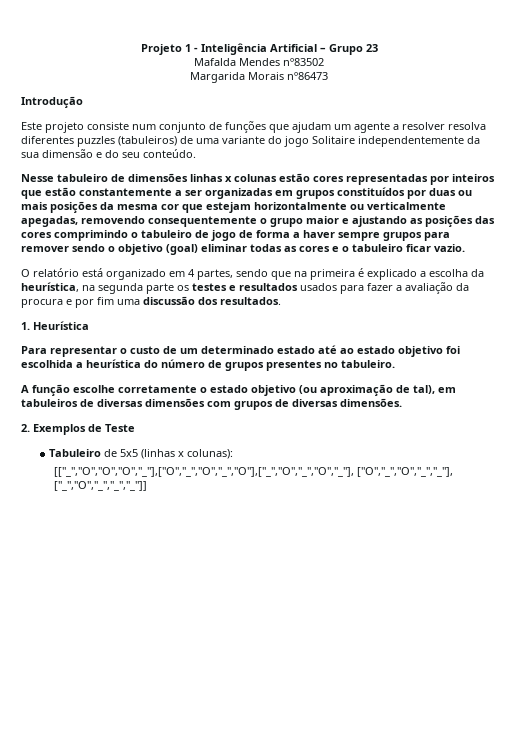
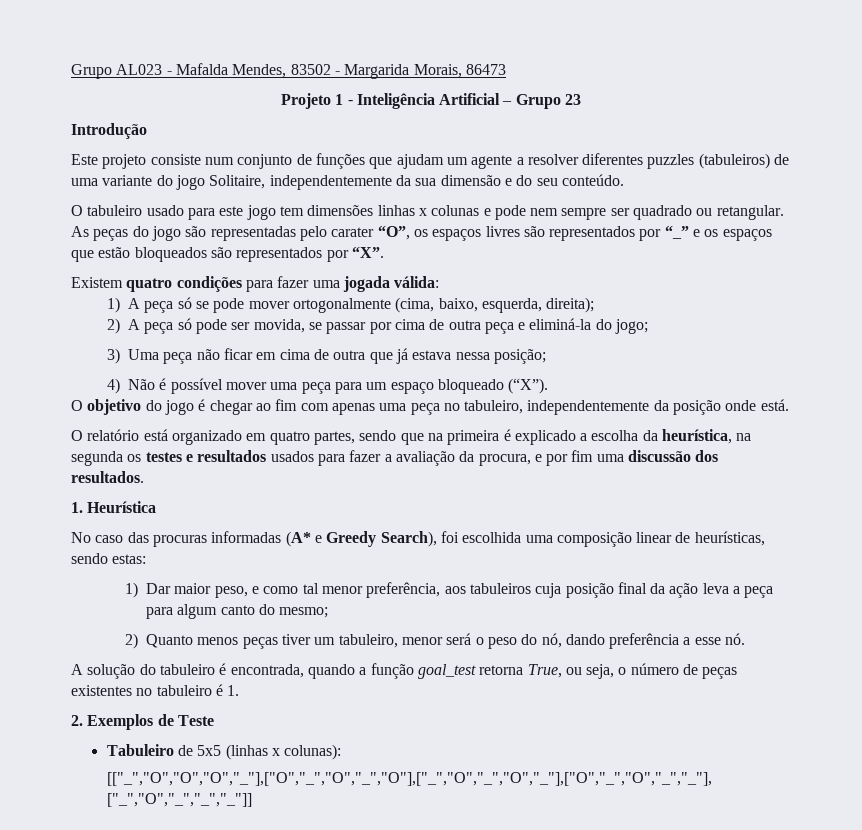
+ Grupo AL023 - Mafalda Mendes, 83502 - Margarida Morais, 86473
- Mafalda Mendes nº83502
- Margarida Morais nº86473
- Este projeto consiste num conjunto de funções que ajudam um agente a resolver resolva diferentes puzzles (tabuleiros) de uma variante do jogo Solitaire independentemente da sua dimensão e do seu conteúdo.
+ Este projeto consiste num conjunto de funções que ajudam um agente a resolver diferentes puzzles (tabuleiros) de uma variante do jogo Solitaire, independentemente da sua dimensão e do seu conteúdo.
- Nesse tabuleiro de dimensões linhas x colunas estão cores representadas por inteiros que estão constantemente a ser organizadas em grupos constituídos por duas ou mais posições da mesma cor que estejam horizontalmente ou verticalmente apegadas, removendo consequentemente o grupo maior e ajustando as posições das cores comprimindo o tabuleiro de jogo de forma a haver sempre grupos para remover sendo o objetivo (goal) eliminar todas as cores e o tabuleiro ficar vazio.
+ O tabuleiro usado para este jogo tem dimensões linhas x colunas e pode nem sempre ser quadrado ou retangular. As peças do jogo são representadas pelo carater “O”, os espaços livres são representados por “_” e os espaços que estão bloqueados são representados por “X”.
+ Existem quatro condições para fazer uma jogada válida:
+ 1) A peça só se pode mover ortogonalmente (cima, baixo, esquerda, direita);
+ 2) A peça só pode ser movida, se passar por cima de outra peça e eliminá-la do jogo;
+ 3) Uma peça não ficar em cima de outra que já estava nessa posição;
+ 4) Não é possível mover uma peça para um espaço bloqueado (“X”).
+ O objetivo do jogo é chegar ao fim com apenas uma peça no tabuleiro, independentemente da posição onde está.
- O relatório está organizado em 4 partes, sendo que na primeira é explicado a escolha da heurística, na segunda parte os testes e resultados usados para fazer a avaliação da procura e por fim uma discussão dos resultados.
+ O relatório está organizado em quatro partes, sendo que na primeira é explicado a escolha da heurística, na segunda os testes e resultados usados para fazer a avaliação da procura, e por fim uma discussão dos resultados.
- Para representar o custo de um determinado estado até ao estado objetivo foi escolhida a heurística do número de grupos presentes no tabuleiro.
- A função escolhe corretamente o estado objetivo (ou aproximação de tal), em tabuleiros de diversas dimensões com grupos de diversas dimensões.
+ No caso das procuras informadas (A* e Greedy Search), foi escolhida uma composição linear de heurísticas, sendo estas:
+ 1) Dar maior peso, e como tal menor preferência, aos tabuleiros cuja posição final da ação leva a peça para algum canto do mesmo;
+ 2) Quanto menos peças tiver um tabuleiro, menor será o peso do nó, dando preferência a esse nó.
+ A solução do tabuleiro é encontrada, quando a função goal_test retorna True, ou seja, o número de peças existentes no tabuleiro é 1.
- [["_","O","O","O","_"],["O","_","O","_","O"],["_","O","_","O","_"], ["O","_","O","_","_"], ["_","O","_","_","_"]]
+ [["_","O","O","O","_"],["O","_","O","_","O"],["_","O","_","O","_"],["O","_","O","_","_"], ["_","O","_","_","_"]]

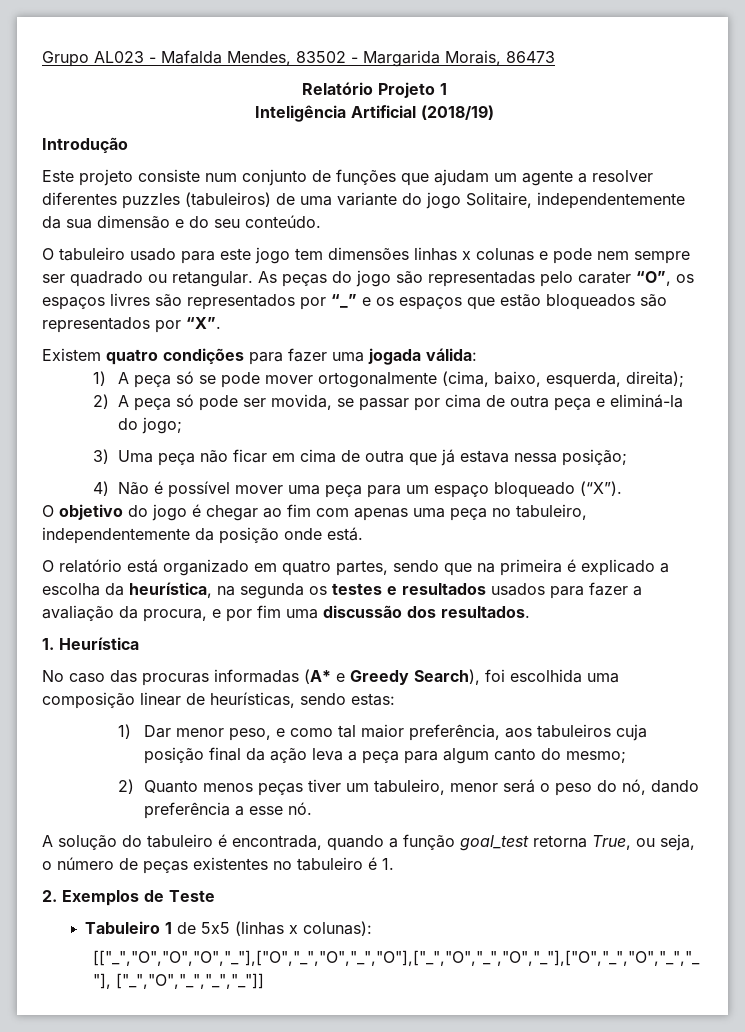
- Projeto 1 - Inteligência Artificial – Grupo 23
+ Relatório Projeto 1
+ Inteligência Artificial (2018/19)
- 1) Dar maior peso, e como tal menor preferência, aos tabuleiros cuja posição final da ação leva a peça para algum canto do mesmo;
+ 1) Dar menor peso, e como tal maior preferência, aos tabuleiros cuja posição final da ação leva a peça para algum canto do mesmo;
- Tabuleiro de 5x5 (linhas x colunas):
+ Tabuleiro 1 de 5x5 (linhas x colunas):

